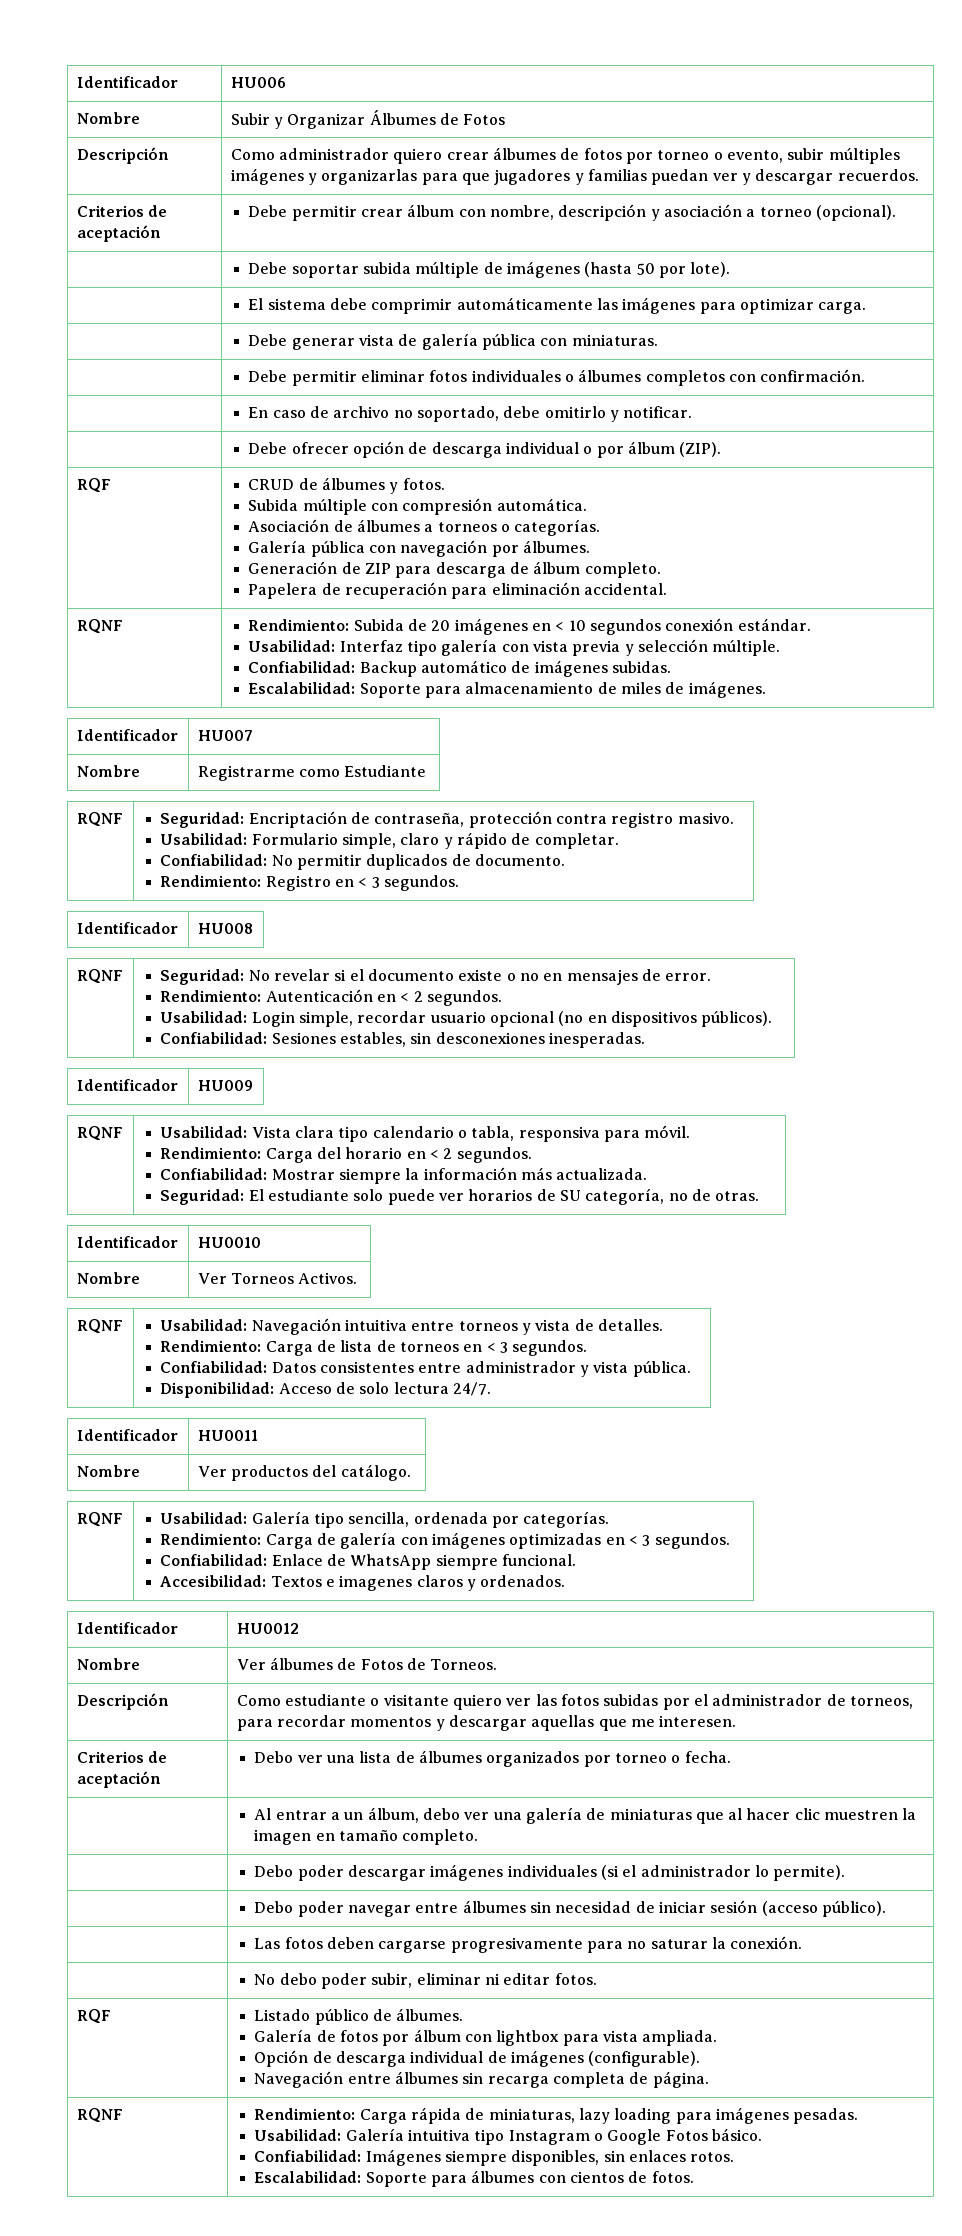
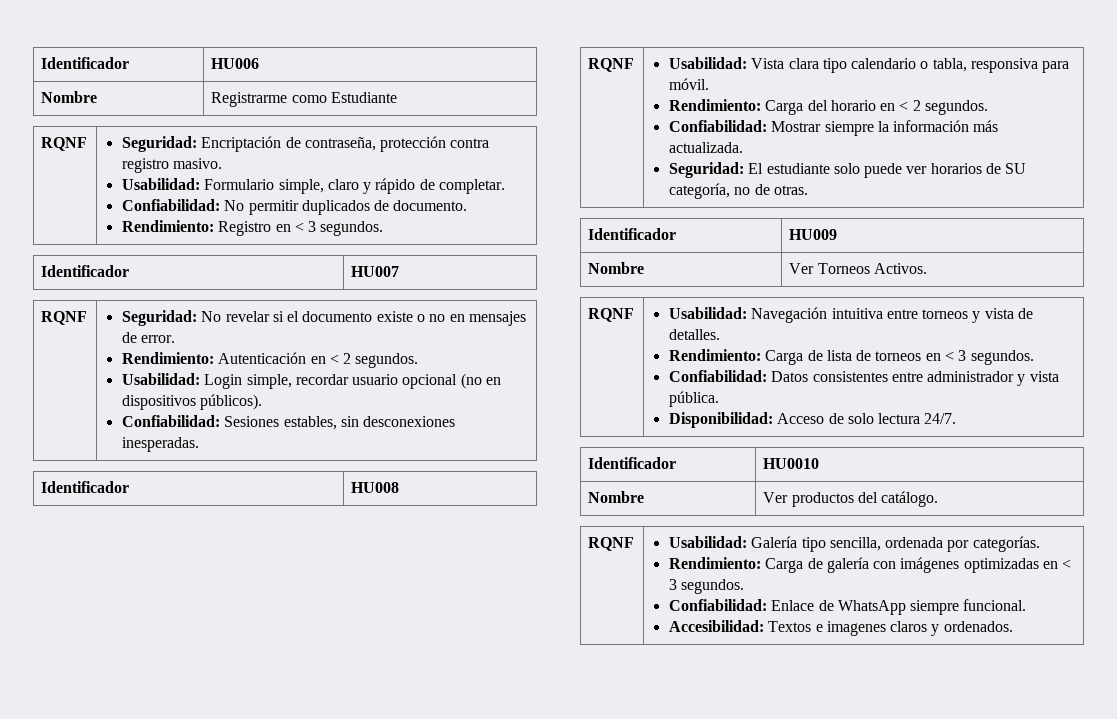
- Nombre | Subir y Organizar Álbumes de Fotos
- Descripción | Como administrador quiero crear álbumes de fotos por torneo o evento, subir múltiples imágenes y organizarlas para que jugadores y familias puedan ver y descargar recuerdos.
- Criterios de aceptación | Debe permitir crear álbum con nombre, descripción y asociación a torneo (opcional).
- | Debe soportar subida múltiple de imágenes (hasta 50 por lote).
- | El sistema debe comprimir automáticamente las imágenes para optimizar carga.
- | Debe generar vista de galería pública con miniaturas.
- | Debe permitir eliminar fotos individuales o álbumes completos con confirmación.
- | En caso de archivo no soportado, debe omitirlo y notificar.
- | Debe ofrecer opción de descarga individual o por álbum (ZIP).
- RQF | CRUD de álbumes y fotos.
- Subida múltiple con compresión automática.
- Asociación de álbumes a torneos o categorías.
- Galería pública con navegación por álbumes.
- Generación de ZIP para descarga de álbum completo.
- Papelera de recuperación para eliminación accidental.
- RQNF | Rendimiento: Subida de 20 imágenes en < 10 segundos conexión estándar.
- Usabilidad: Interfaz tipo galería con vista previa y selección múltiple.
- Confiabilidad: Backup automático de imágenes subidas.
- Escalabilidad: Soporte para almacenamiento de miles de imágenes.
- Identificador | HU007
- Identificador | HU008
+ Identificador | HU007
- Identificador | HU009
+ Identificador | HU008
- Identificador | HU0010
+ Identificador | HU009
- Identificador | HU0011
+ Identificador | HU0010
- Identificador | HU0012
- Nombre | Ver álbumes de Fotos de Torneos.
- Descripción | Como estudiante o visitante quiero ver las fotos subidas por el administrador de torneos, para recordar momentos y descargar aquellas que me interesen.
- Criterios de aceptación | Debo ver una lista de álbumes organizados por torneo o fecha.
- | Al entrar a un álbum, debo ver una galería de miniaturas que al hacer clic muestren la imagen en tamaño completo.
- | Debo poder descargar imágenes individuales (si el administrador lo permite).
- | Debo poder navegar entre álbumes sin necesidad de iniciar sesión (acceso público).
- | Las fotos deben cargarse progresivamente para no saturar la conexión.
- | No debo poder subir, eliminar ni editar fotos.
- RQF | Listado público de álbumes.
- Galería de fotos por álbum con lightbox para vista ampliada.
- Opción de descarga individual de imágenes (configurable).
- Navegación entre álbumes sin recarga completa de página.
- RQNF | Rendimiento: Carga rápida de miniaturas, lazy loading para imágenes pesadas.
- Usabilidad: Galería intuitiva tipo Instagram o Google Fotos básico.
- Confiabilidad: Imágenes siempre disponibles, sin enlaces rotos.
- Escalabilidad: Soporte para álbumes con cientos de fotos.

